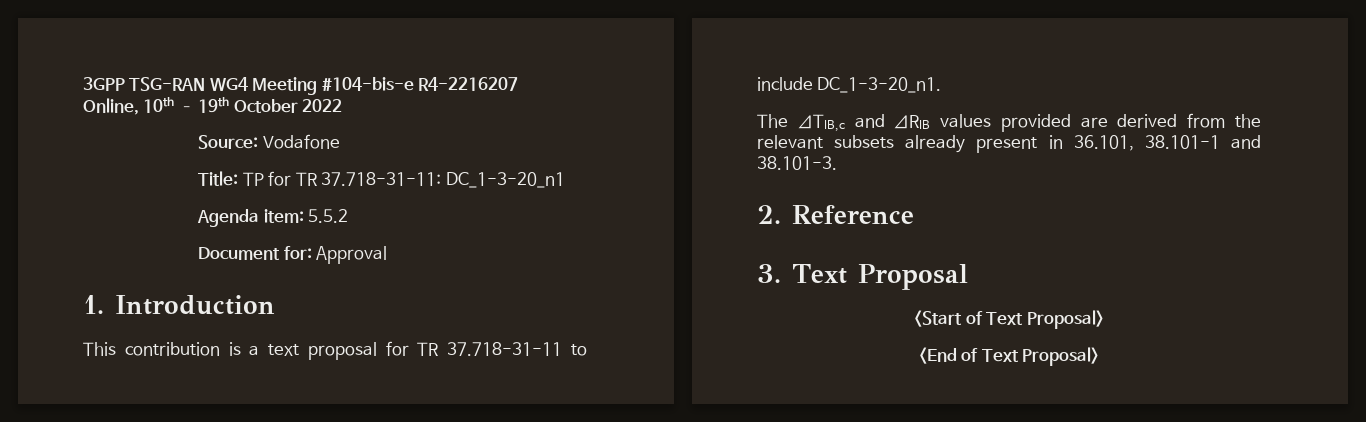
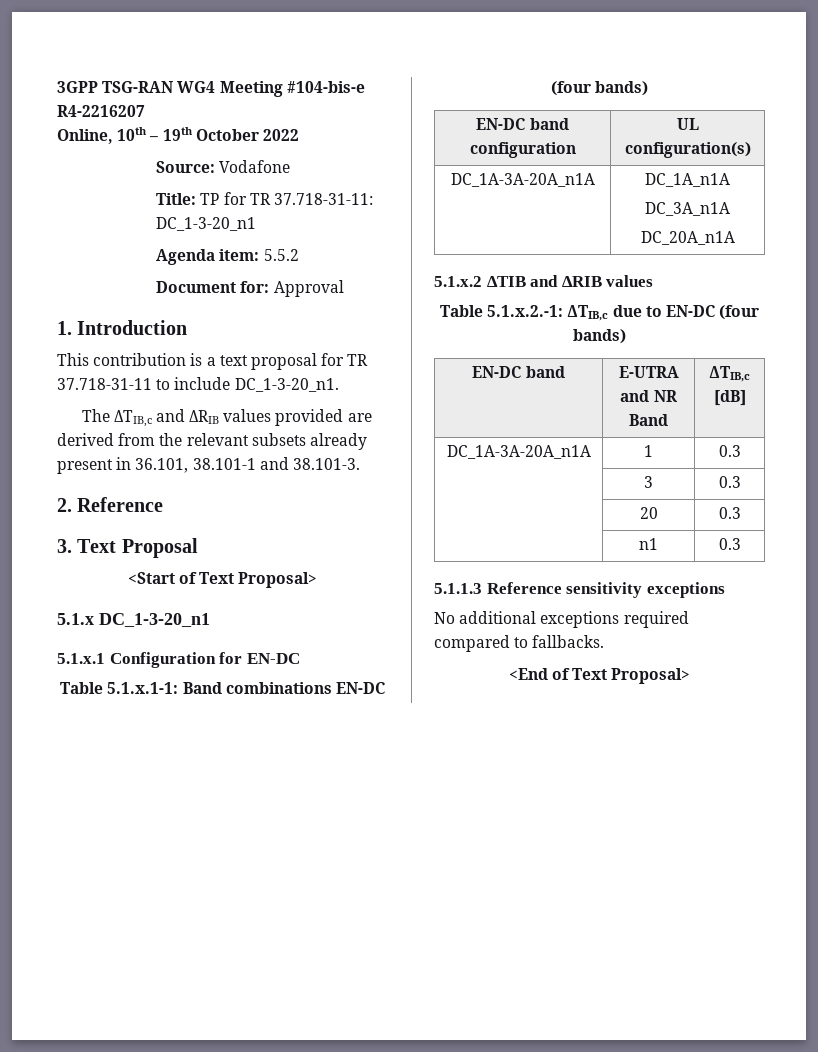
+ 5.1.x DC_1-3-20_n1
+ 5.1.x.1 Configuration for EN-DC
+ Table 5.1.x.1-1: Band combinations EN-DC (four bands)
+ EN-DC band configuration | UL configuration(s)
+ DC_1A-3A-20A_n1A | DC_1A_n1A
+ DC_3A_n1A
+ DC_20A_n1A
+ 5.1.x.2 ∆TIB and ∆RIB values
+ Table 5.1.x.2.-1: ΔTIB,c due to EN-DC (four bands)
+ EN-DC band | E-UTRA and NR Band | ΔTIB,c [dB]
+ DC_1A-3A-20A_n1A | 1 | 0.3
+ | 3 | 0.3
+ | 20 | 0.3
+ | n1 | 0.3
+ 5.1.1.3 Reference sensitivity exceptions
+ No additional exceptions required compared to fallbacks.

